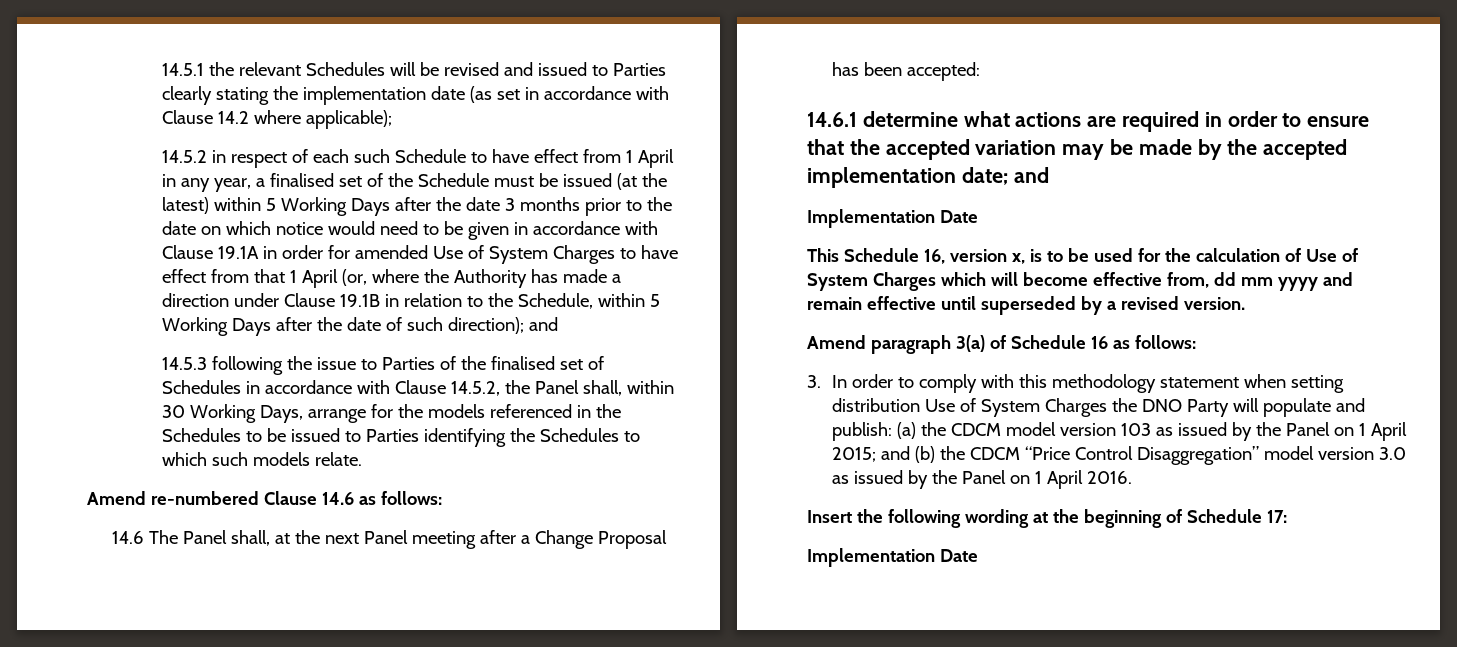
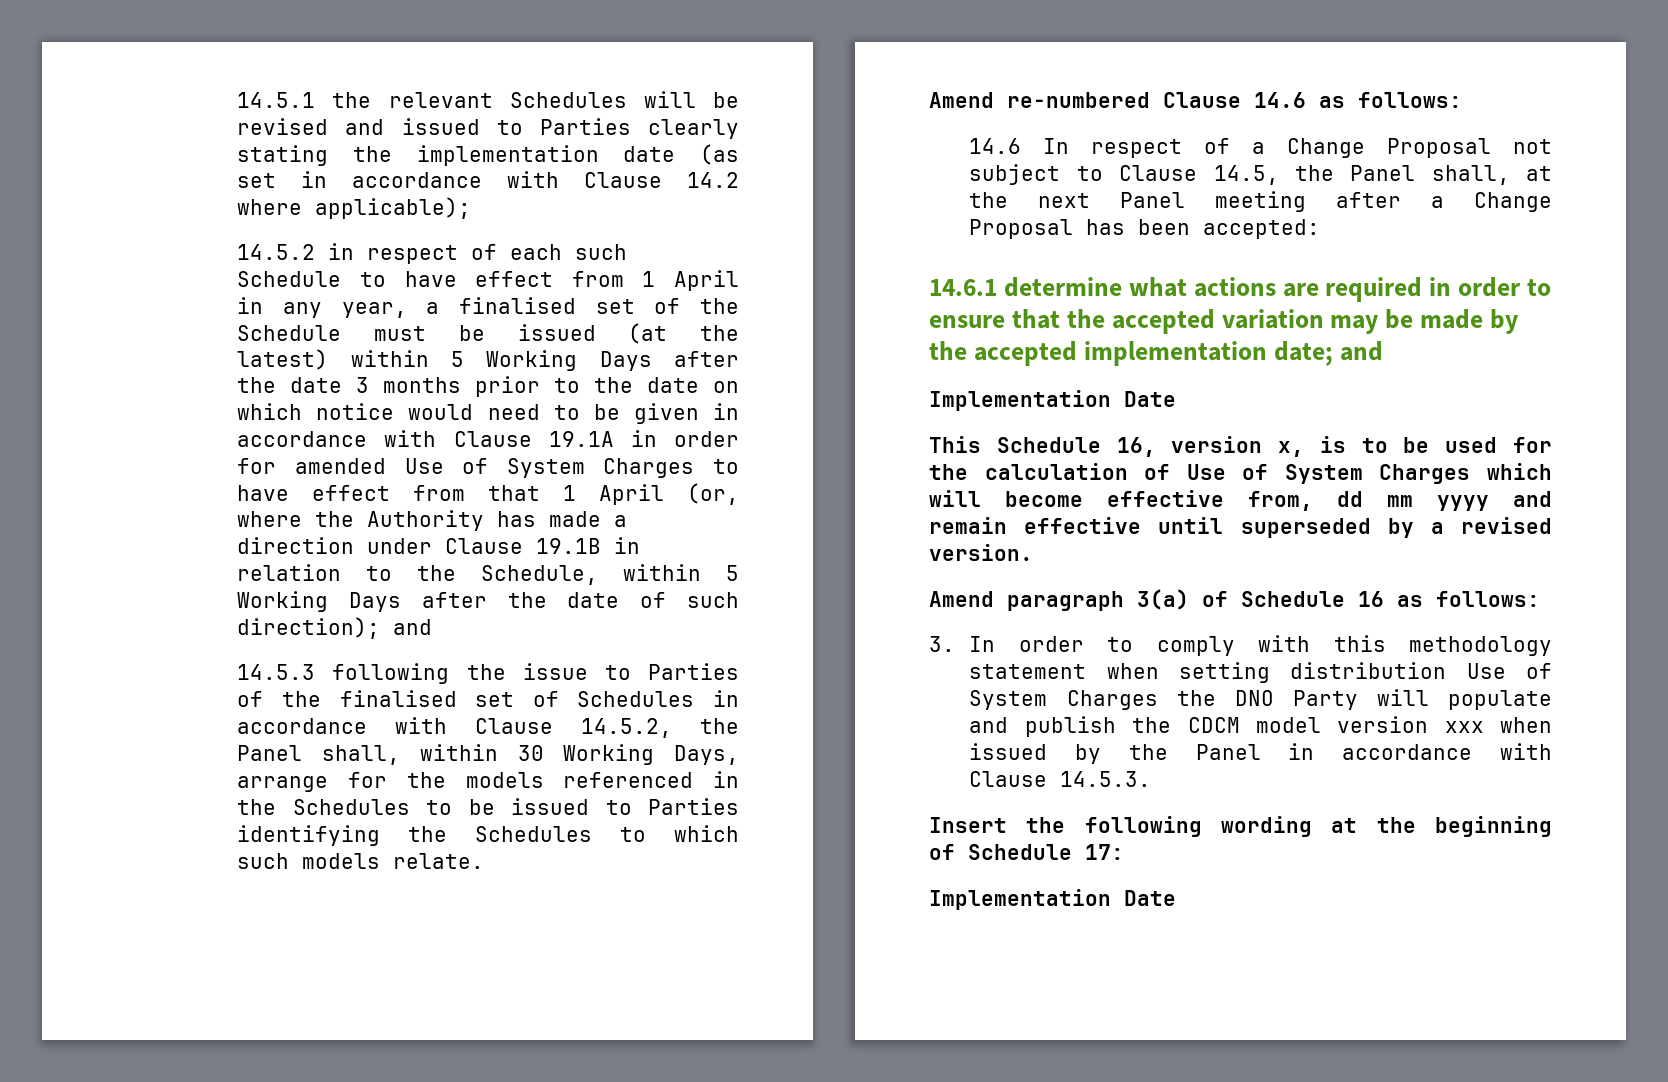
- 14.6 The Panel shall, at the next Panel meeting after a Change Proposal has been accepted:
+ 14.6 In respect of a Change Proposal not subject to Clause 14.5, the Panel shall, at the next Panel meeting after a Change Proposal has been accepted:
- 3. In order to comply with this methodology statement when setting distribution Use of System Charges the DNO Party will populate and publish: (a) the CDCM model version 103 as issued by the Panel on 1 April 2015; and (b) the CDCM “Price Control Disaggregation” model version 3.0 as issued by the Panel on 1 April 2016.
+ 3. In order to comply with this methodology statement when setting distribution Use of System Charges the DNO Party will populate and publish the CDCM model version xxx when issued by the Panel in accordance with Clause 14.5.3.

